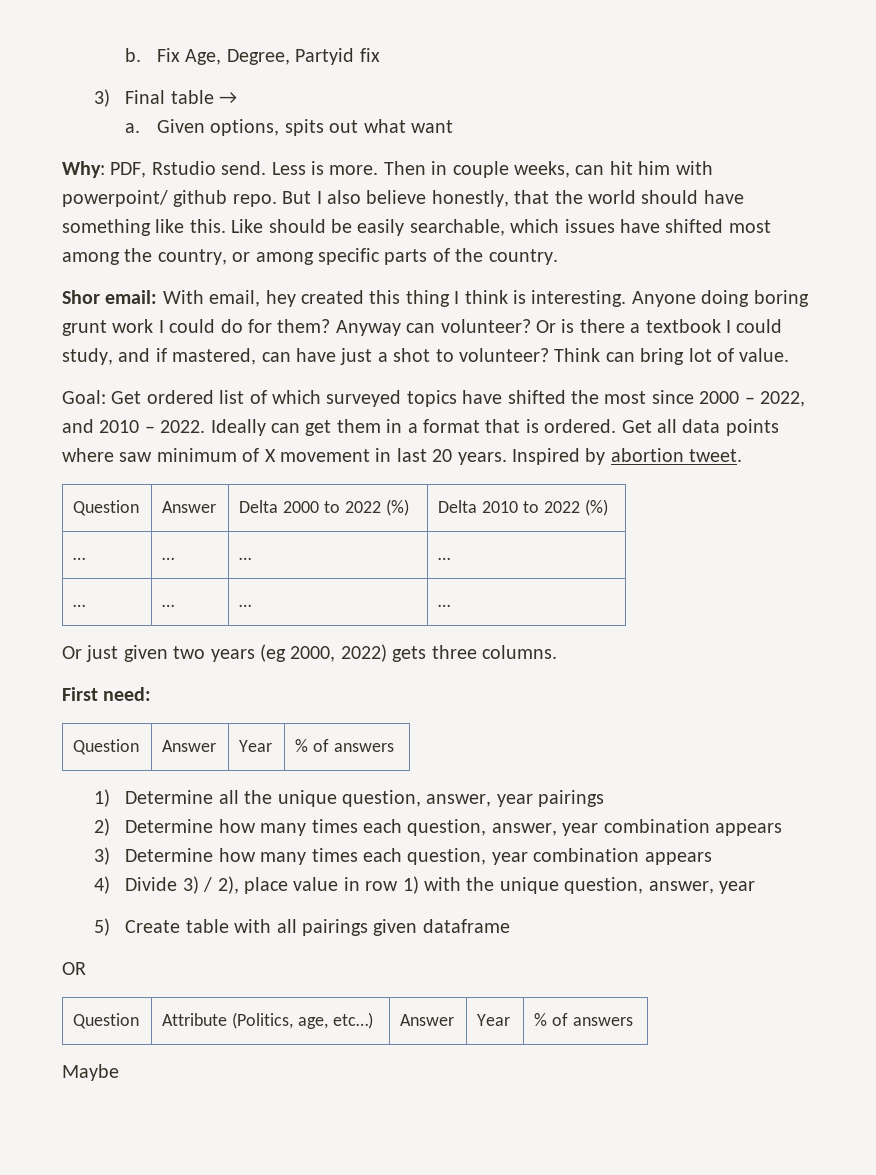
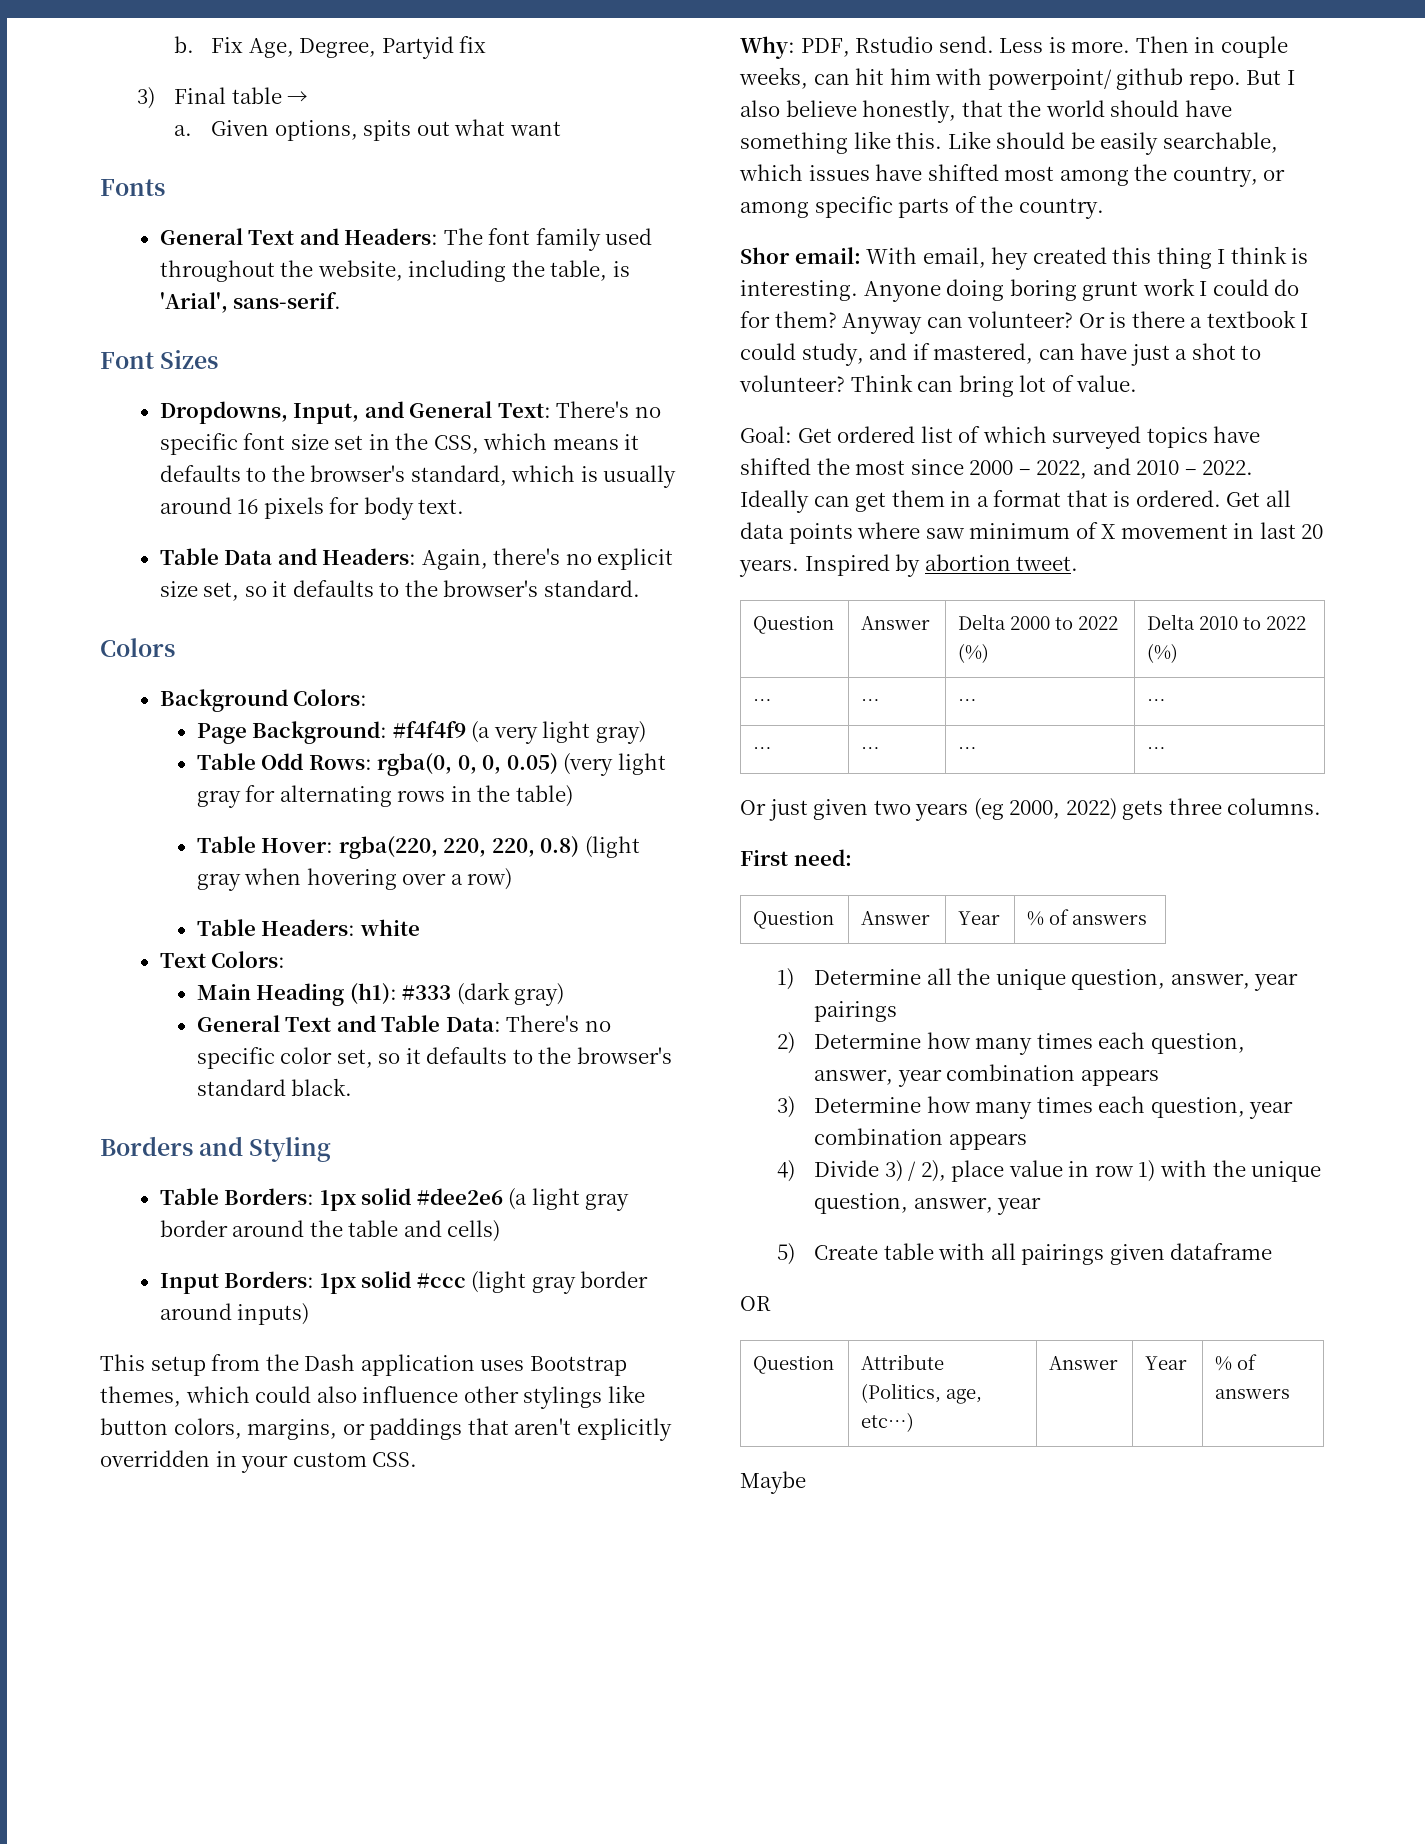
+ Fonts
+ General Text and Headers: The font family used throughout the website, including the table, is 'Arial', sans-serif.
+ Font Sizes
+ Dropdowns, Input, and General Text: There's no specific font size set in the CSS, which means it defaults to the browser's standard, which is usually around 16 pixels for body text.
+ Table Data and Headers: Again, there's no explicit size set, so it defaults to the browser's standard.
+ Colors
+ Background Colors:
+ Page Background: #f4f4f9 (a very light gray)
+ Table Odd Rows: rgba(0, 0, 0, 0.05) (very light gray for alternating rows in the table)
+ Table Hover: rgba(220, 220, 220, 0.8) (light gray when hovering over a row)
+ Table Headers: white
+ Text Colors:
+ Main Heading (h1): #333 (dark gray)
+ General Text and Table Data: There's no specific color set, so it defaults to the browser's standard black.
+ Borders and Styling
+ Table Borders: 1px solid #dee2e6 (a light gray border around the table and cells)
+ Input Borders: 1px solid #ccc (light gray border around inputs)
+ This setup from the Dash application uses Bootstrap themes, which could also influence other stylings like button colors, margins, or paddings that aren't explicitly overridden in your custom CSS.

